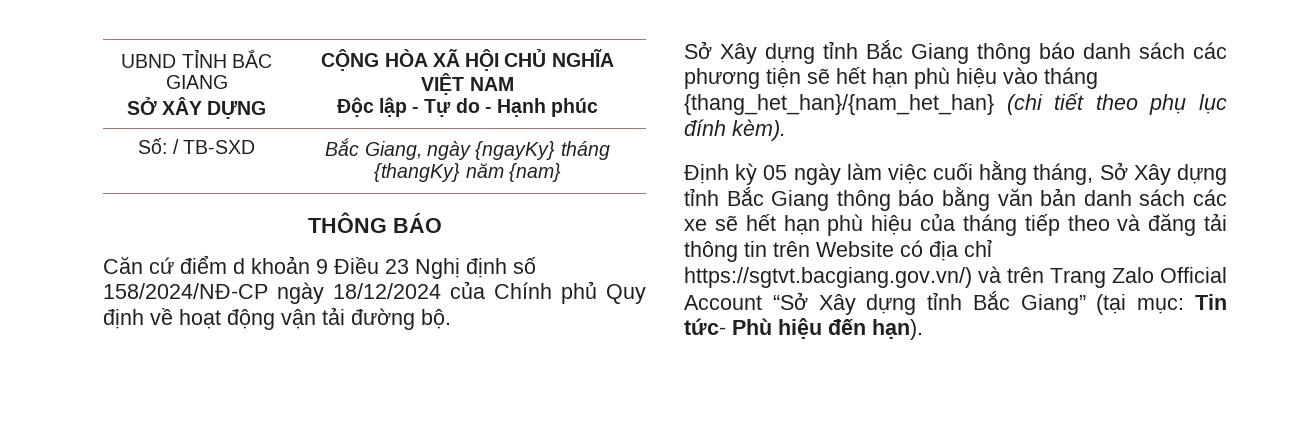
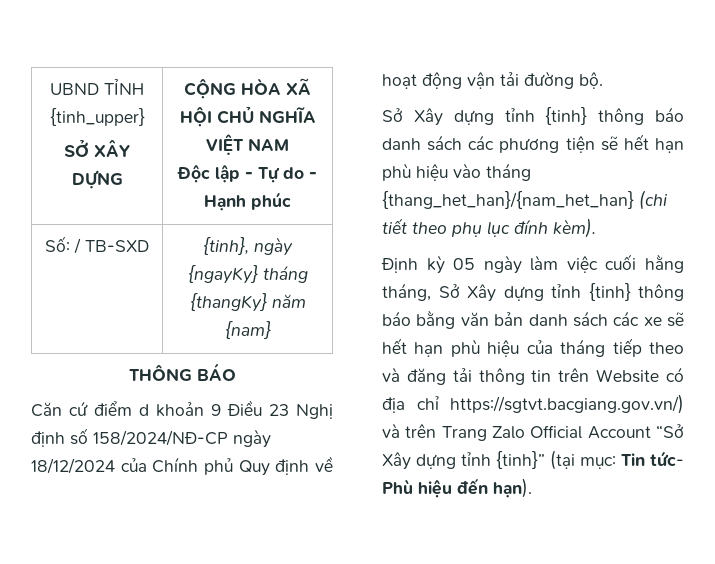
- UBND TỈNH BẮC GIANG
+ UBND TỈNH {tinh_upper}
- Số: / TB-SXD | Bắc Giang, ngày {ngayKy} tháng {thangKy} năm {nam}
+ Số: / TB-SXD | {tinh}, ngày {ngayKy} tháng {thangKy} năm {nam}
- Sở Xây dựng tỉnh Bắc Giang thông báo danh sách các phương tiện sẽ hết hạn phù hiệu vào tháng {thang_het_han}/{nam_het_han} (chi tiết theo phụ lục đính kèm).
+ Sở Xây dựng tỉnh {tinh} thông báo danh sách các phương tiện sẽ hết hạn phù hiệu vào tháng {thang_het_han}/{nam_het_han} (chi tiết theo phụ lục đính kèm).
- Định kỳ 05 ngày làm việc cuối hằng tháng, Sở Xây dựng tỉnh Bắc Giang thông báo bằng văn bản danh sách các xe sẽ hết hạn phù hiệu của tháng tiếp theo và đăng tải thông tin trên Website có địa chỉ https://sgtvt.bacgiang.gov.vn/) và trên Trang Zalo Official Account “Sở Xây dựng tỉnh Bắc Giang” (tại mục: Tin tức- Phù hiệu đến hạn).
+ Định kỳ 05 ngày làm việc cuối hằng tháng, Sở Xây dựng tỉnh {tinh} thông báo bằng văn bản danh sách các xe sẽ hết hạn phù hiệu của tháng tiếp theo và đăng tải thông tin trên Website có địa chỉ https://sgtvt.bacgiang.gov.vn/) và trên Trang Zalo Official Account “Sở Xây dựng tỉnh {tinh}” (tại mục: Tin tức- Phù hiệu đến hạn).

